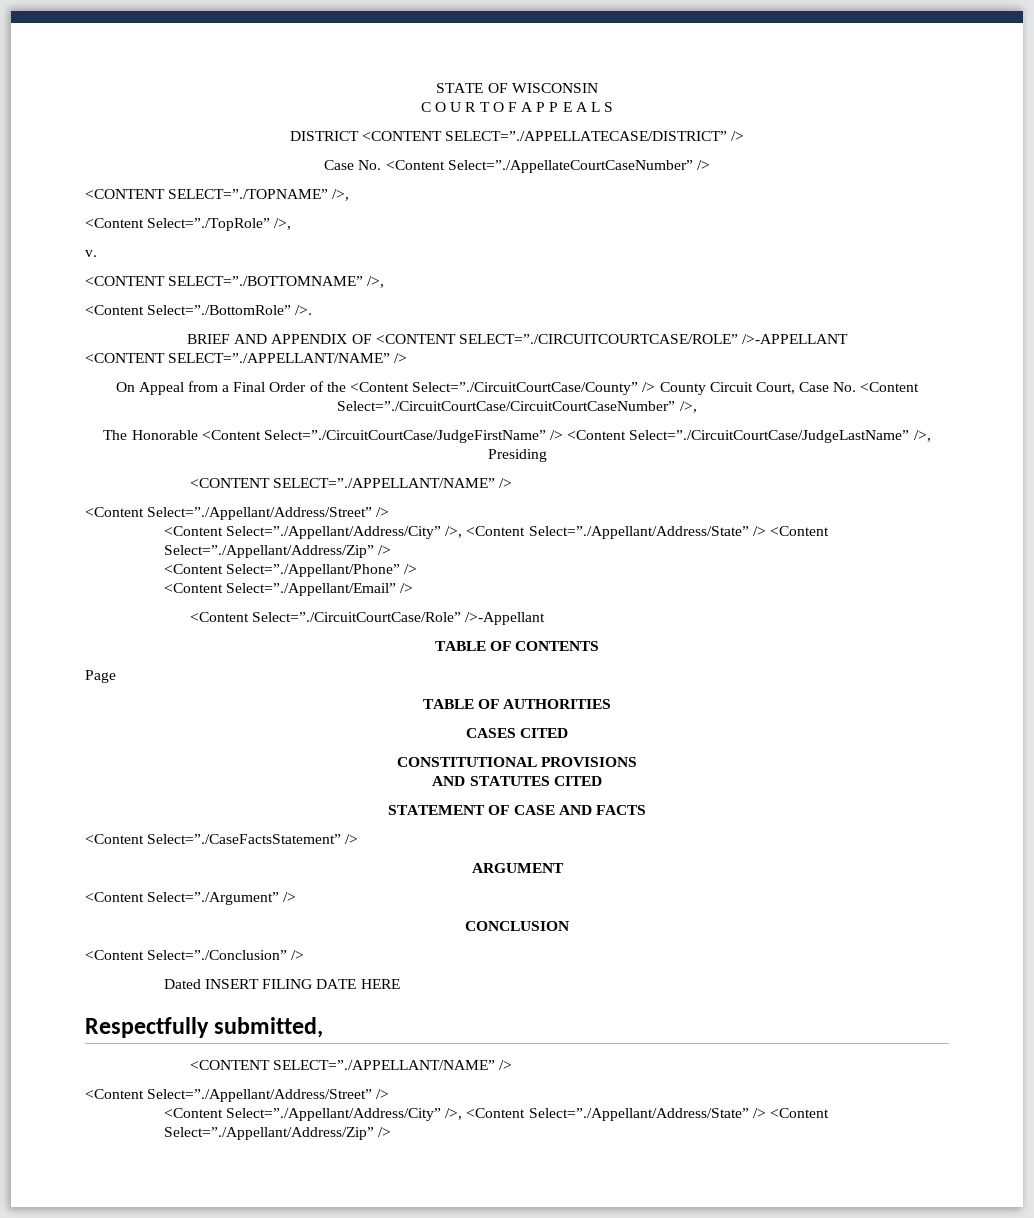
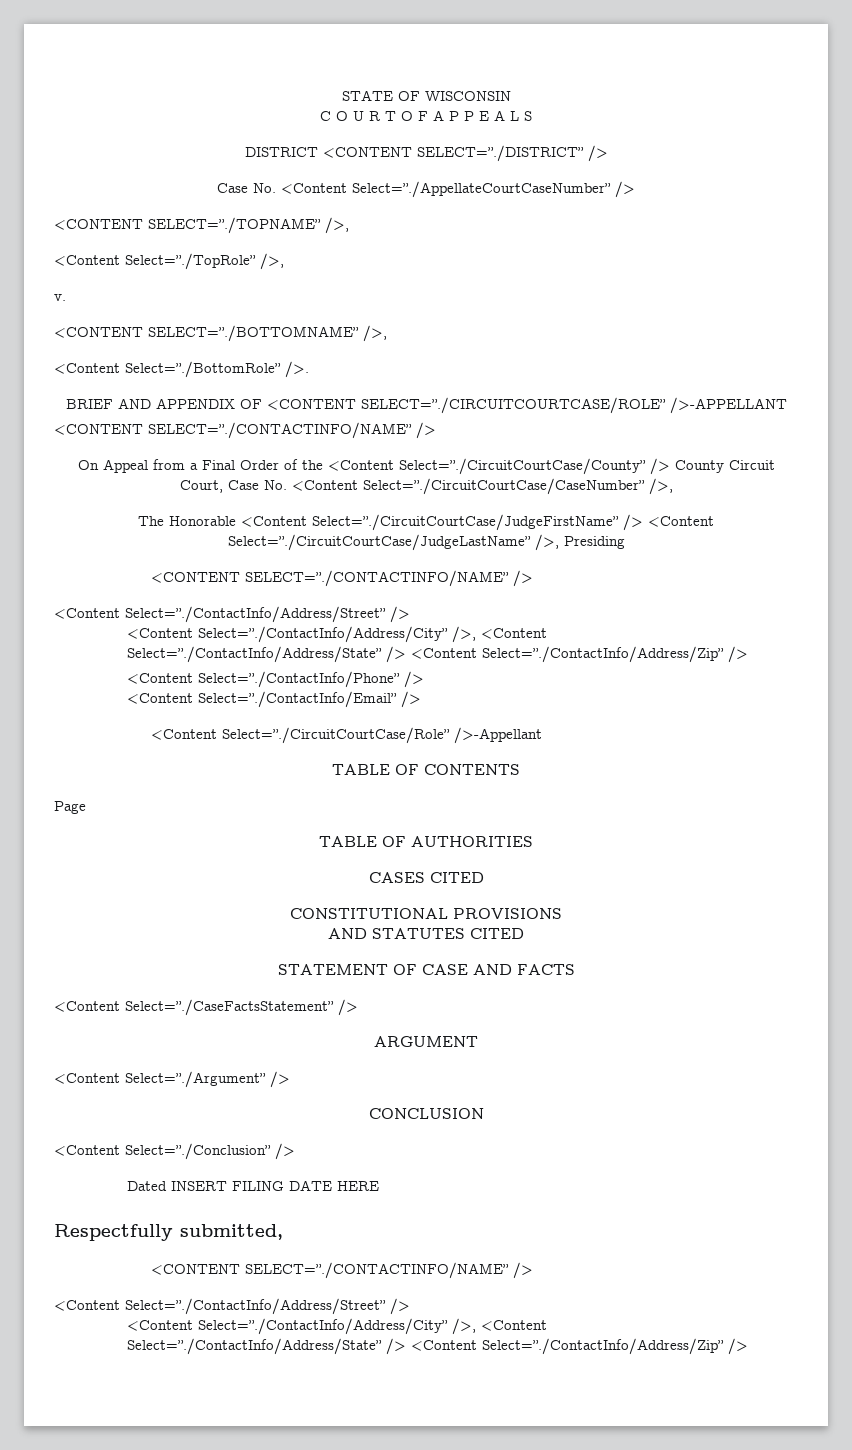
- DISTRICT <CONTENT SELECT=”./APPELLATECASE/DISTRICT” />
+ DISTRICT <CONTENT SELECT=”./DISTRICT” />
  BRIEF AND APPENDIX OF <CONTENT SELECT=”./CIRCUITCOURTCASE/ROLE” />-APPELLANT
- <CONTENT SELECT=”./APPELLANT/NAME” />
+ <CONTENT SELECT=”./CONTACTINFO/NAME” />
- On Appeal from a Final Order of the <Content Select=”./CircuitCourtCase/County” /> County Circuit Court, Case No. <Content Select=”./CircuitCourtCase/CircuitCourtCaseNumber” />,
+ On Appeal from a Final Order of the <Content Select=”./CircuitCourtCase/County” /> County Circuit Court, Case No. <Content Select=”./CircuitCourtCase/CaseNumber” />,
  The Honorable <Content Select=”./CircuitCourtCase/JudgeFirstName” /> <Content Select=”./CircuitCourtCase/JudgeLastName” />, Presiding
- <CONTENT SELECT=”./APPELLANT/NAME” />
- <Content Select=”./Appellant/Address/Street” />
- <Content Select=”./Appellant/Address/City” />, <Content Select=”./Appellant/Address/State” /> <Content Select=”./Appellant/Address/Zip” />
- <Content Select=”./Appellant/Phone” />
- <Content Select=”./Appellant/Email” />
+ <CONTENT SELECT=”./CONTACTINFO/NAME” />
+ <Content Select=”./ContactInfo/Address/Street” />
+ <Content Select=”./ContactInfo/Address/City” />, <Content Select=”./ContactInfo/Address/State” /> <Content Select=”./ContactInfo/Address/Zip” />
+ <Content Select=”./ContactInfo/Phone” />
+ <Content Select=”./ContactInfo/Email” />
  Respectfully submitted,
- <CONTENT SELECT=”./APPELLANT/NAME” />
- <Content Select=”./Appellant/Address/Street” />
- <Content Select=”./Appellant/Address/City” />, <Content Select=”./Appellant/Address/State” /> <Content Select=”./Appellant/Address/Zip” />
+ <CONTENT SELECT=”./CONTACTINFO/NAME” />
+ <Content Select=”./ContactInfo/Address/Street” />
+ <Content Select=”./ContactInfo/Address/City” />, <Content Select=”./ContactInfo/Address/State” /> <Content Select=”./ContactInfo/Address/Zip” />

